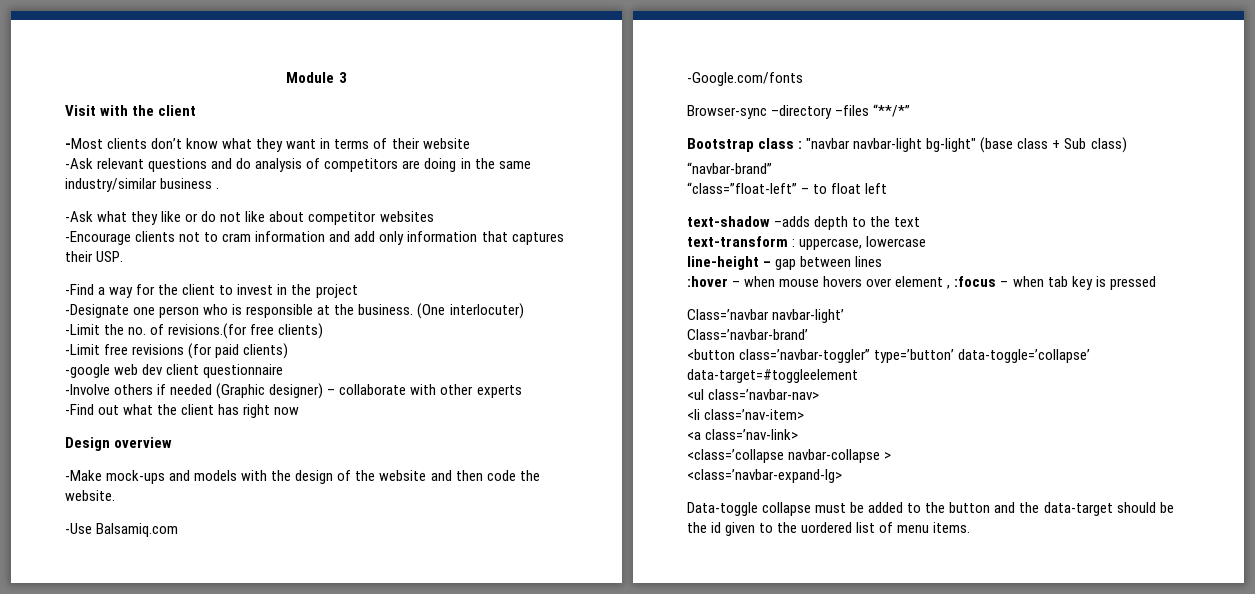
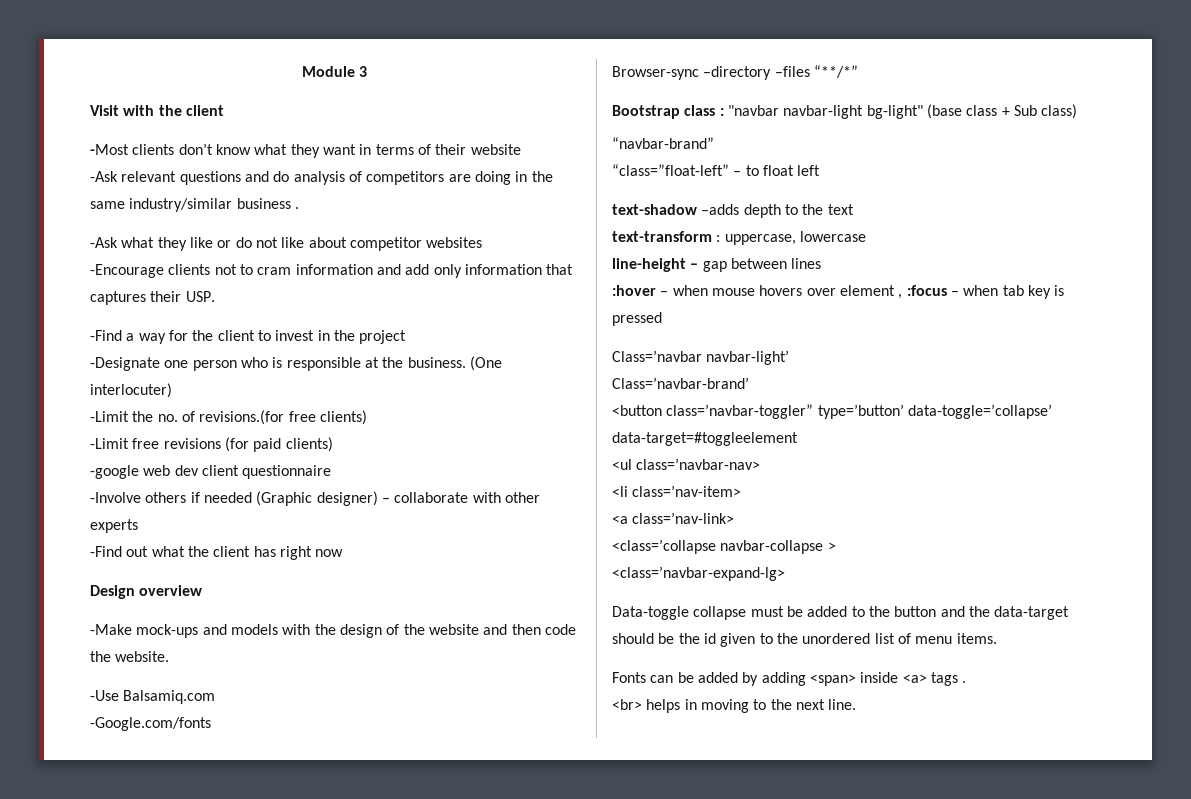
- Data-toggle collapse must be added to the button and the data-target should be the id given to the uordered list of menu items.
+ Data-toggle collapse must be added to the button and the data-target should be the id given to the unordered list of menu items.
+ Fonts can be added by adding <span> inside <a> tags .
+ <br> helps in moving to the next line.

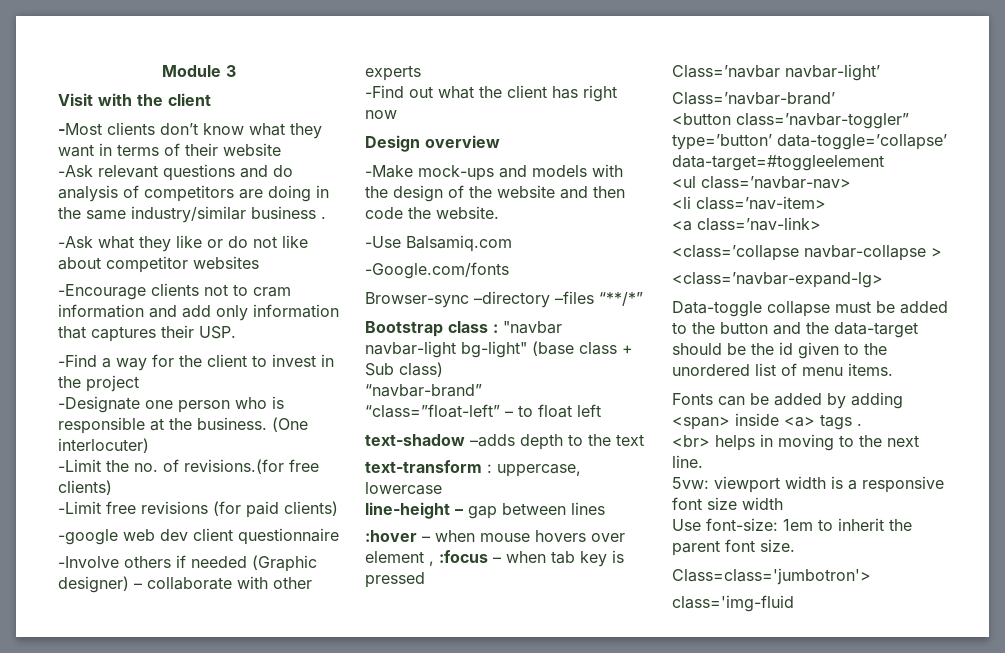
+ 5vw: viewport width is a responsive font size width
+ Use font-size: 1em to inherit the parent font size.
+ Class=class='jumbotron'>
+ class='img-fluid

